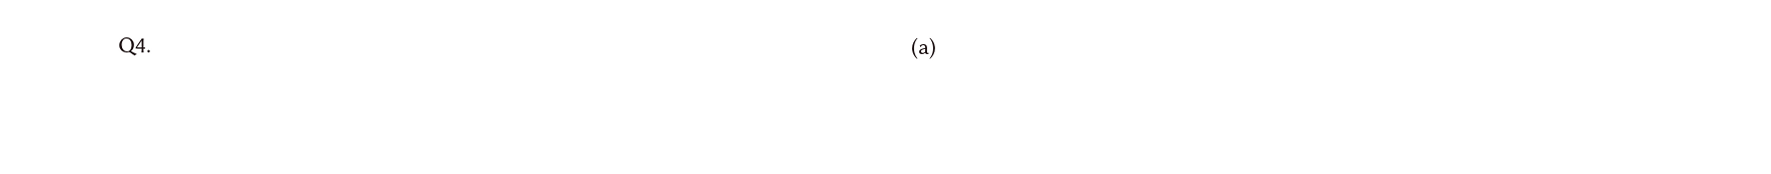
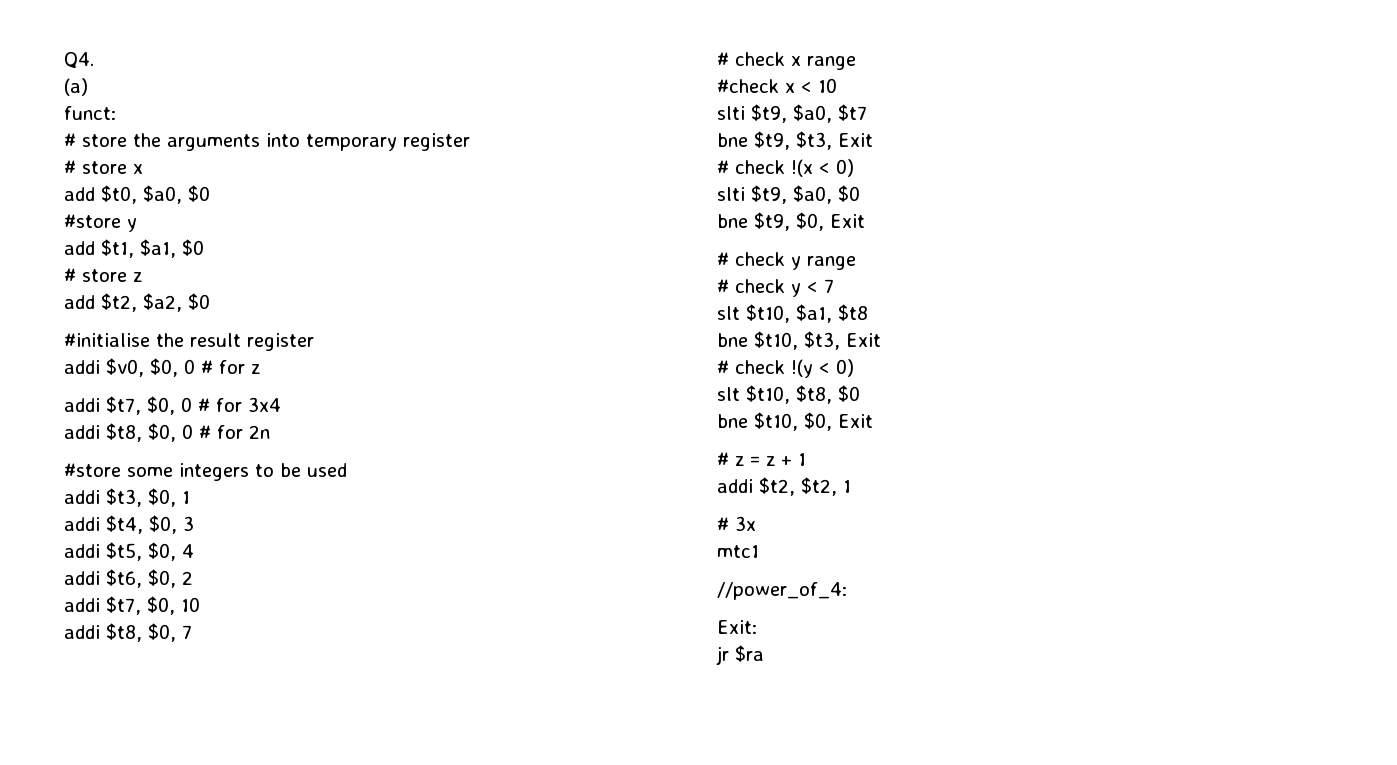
+ funct:
+ # store the arguments into temporary register
+ # store x
+ add $t0, $a0, $0
+ #store y
+ add $t1, $a1, $0
+ # store z
+ add $t2, $a2, $0
+ #initialise the result register
+ addi $v0, $0, 0 # for z
+ addi $t7, $0, 0 # for 3x4
+ addi $t8, $0, 0 # for 2n
+ #store some integers to be used
+ addi $t3, $0, 1
+ addi $t4, $0, 3
+ addi $t5, $0, 4
+ addi $t6, $0, 2
+ addi $t7, $0, 10
+ addi $t8, $0, 7
+ # check x range
+ #check x < 10
+ slti $t9, $a0, $t7
+ bne $t9, $t3, Exit
+ # check !(x < 0)
+ slti $t9, $a0, $0
+ bne $t9, $0, Exit
+ # check y range
+ # check y < 7
+ slt $t10, $a1, $t8
+ bne $t10, $t3, Exit
+ # check !(y < 0)
+ slt $t10, $t8, $0
+ bne $t10, $0, Exit
+ # z = z + 1
+ addi $t2, $t2, 1
+ # 3x
+ mtc1
+ //power_of_4:
+ Exit:
+ jr $ra

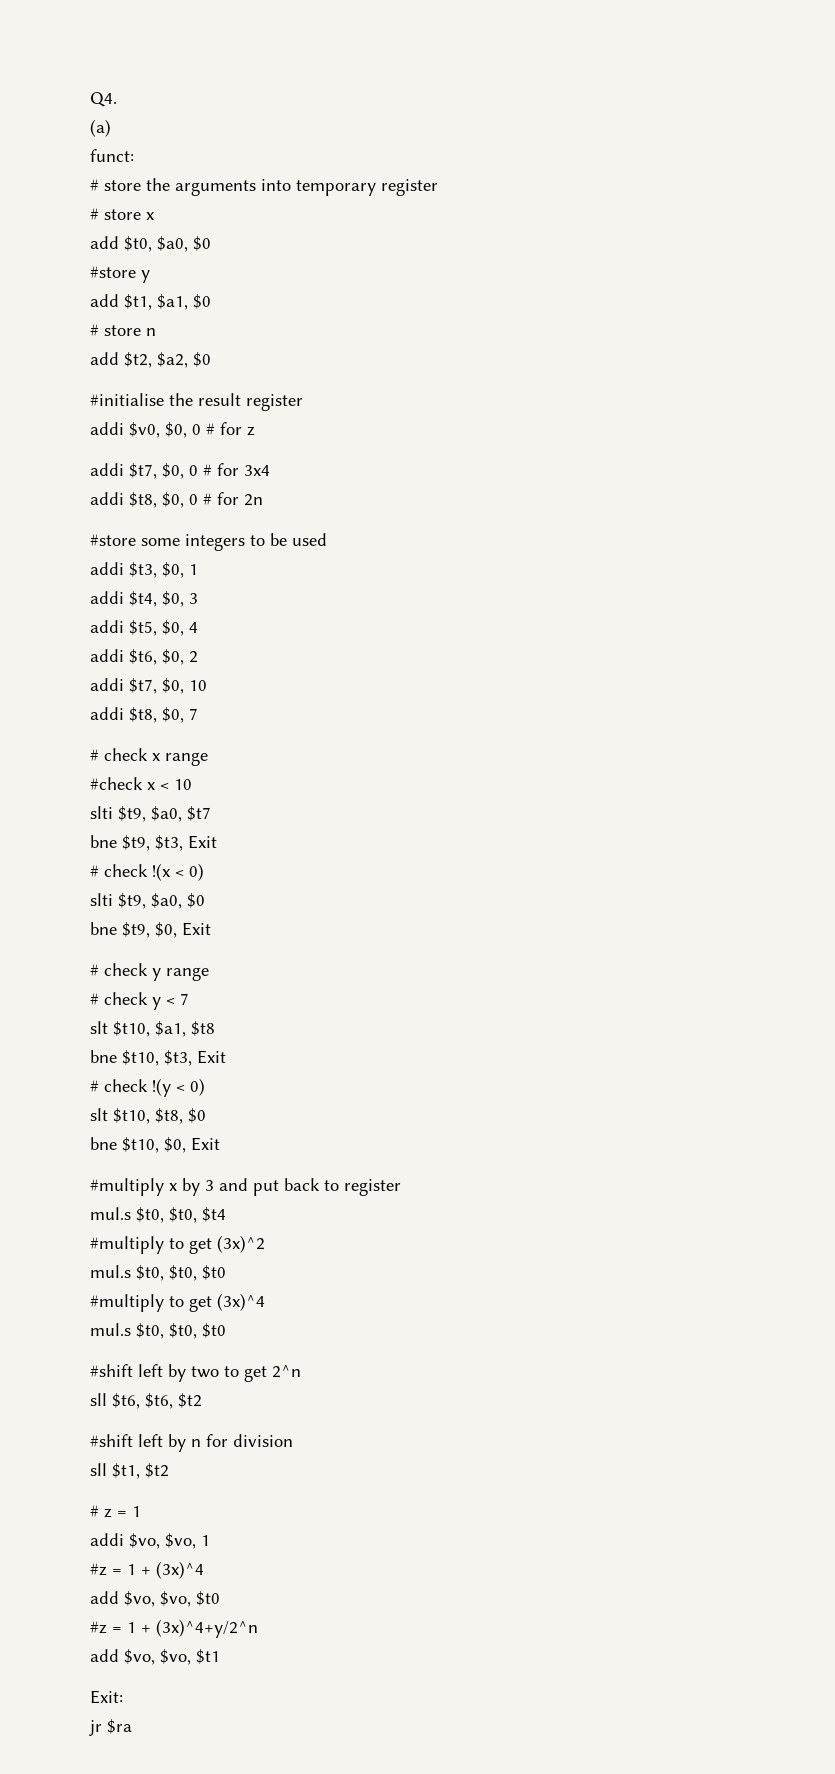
- # store z
+ # store n
+ #multiply x by 3 and put back to register
+ mul.s $t0, $t0, $t4
+ #multiply to get (3x)^2
+ mul.s $t0, $t0, $t0
+ #multiply to get (3x)^4
+ mul.s $t0, $t0, $t0
+ #shift left by two to get 2^n
+ sll $t6, $t6, $t2
+ #shift left by n for division
+ sll $t1, $t2
- # z = z + 1
- addi $t2, $t2, 1
- # 3x
- mtc1
- //power_of_4:
+ # z = 1
+ addi $vo, $vo, 1
+ #z = 1 + (3x)^4
+ add $vo, $vo, $t0
+ #z = 1 + (3x)^4+y/2^n
+ add $vo, $vo, $t1

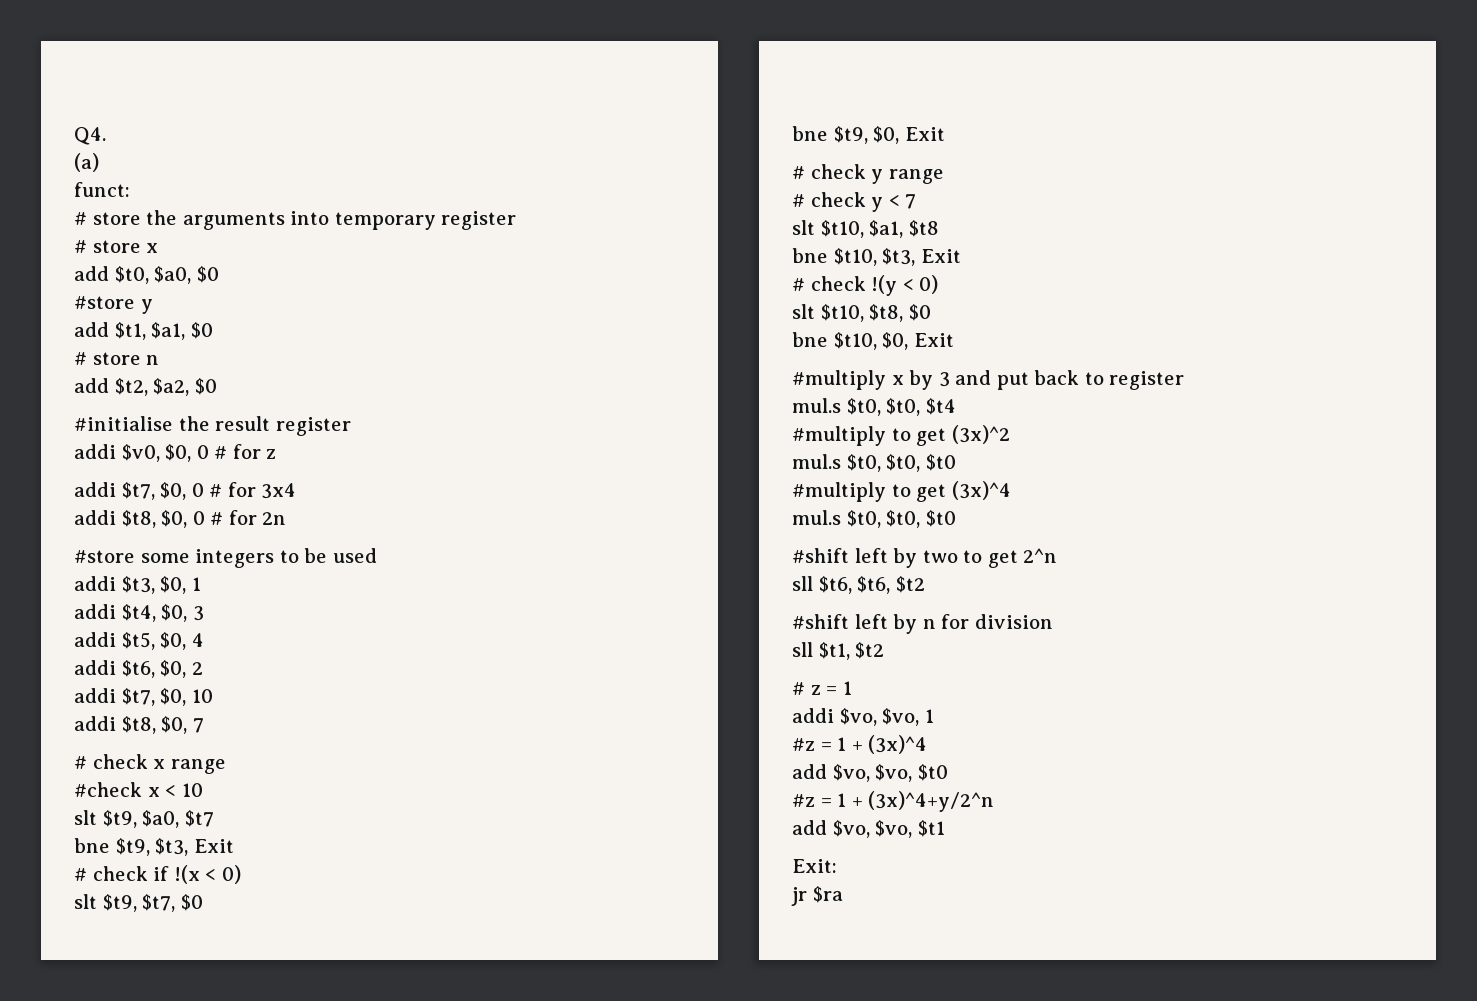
- slti $t9, $a0, $t7
+ slt $t9, $a0, $t7
- # check !(x < 0)
+ # check if !(x < 0)
- slti $t9, $a0, $0
+ slt $t9, $t7, $0

